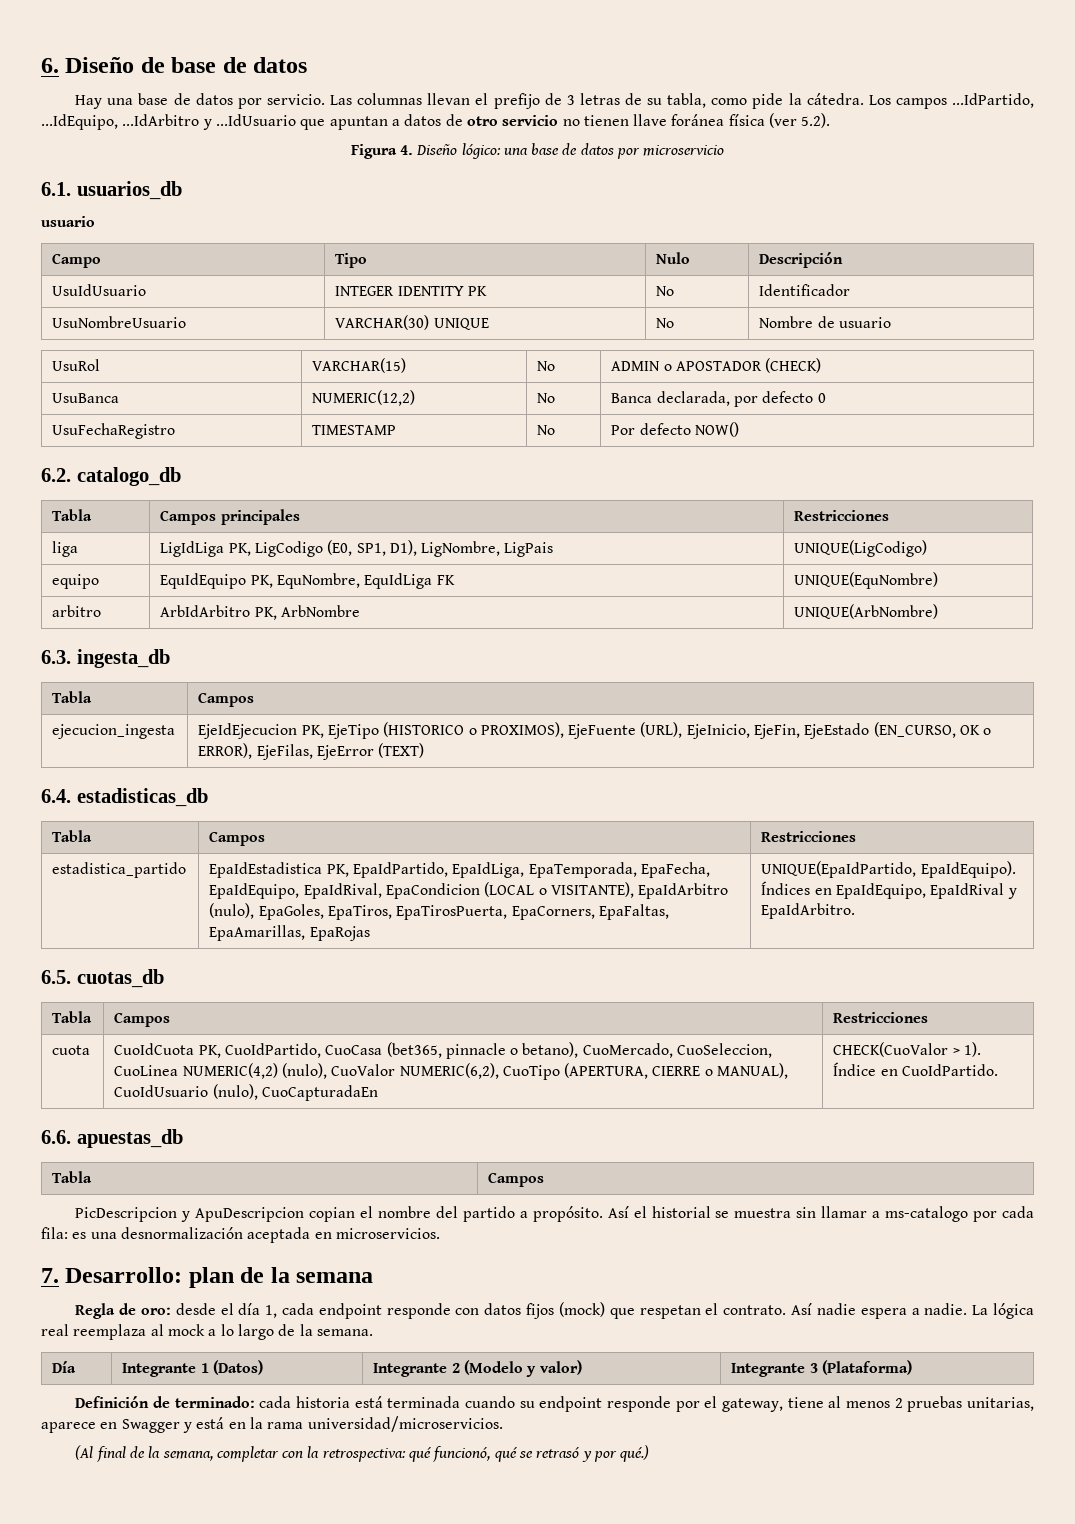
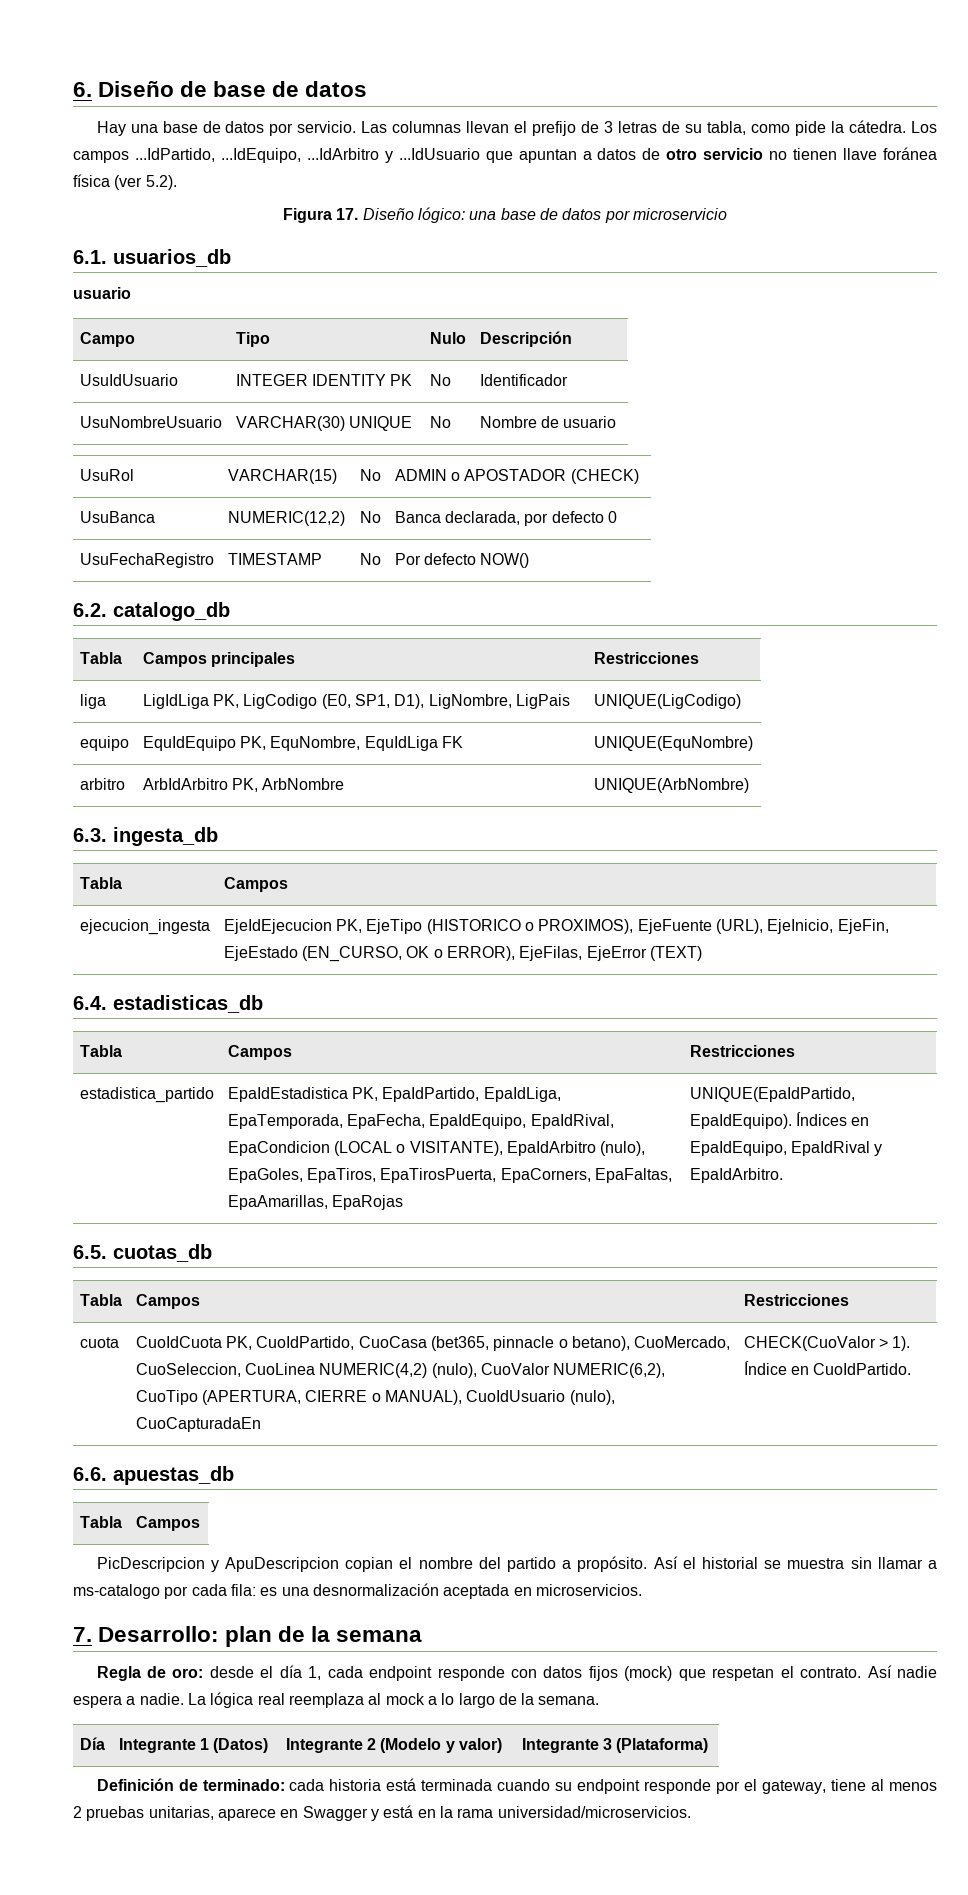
- Figura 4. Diseño lógico: una base de datos por microservicio
+ Figura 17. Diseño lógico: una base de datos por microservicio
- (Al final de la semana, completar con la retrospectiva: qué funcionó, qué se retrasó y por qué.)

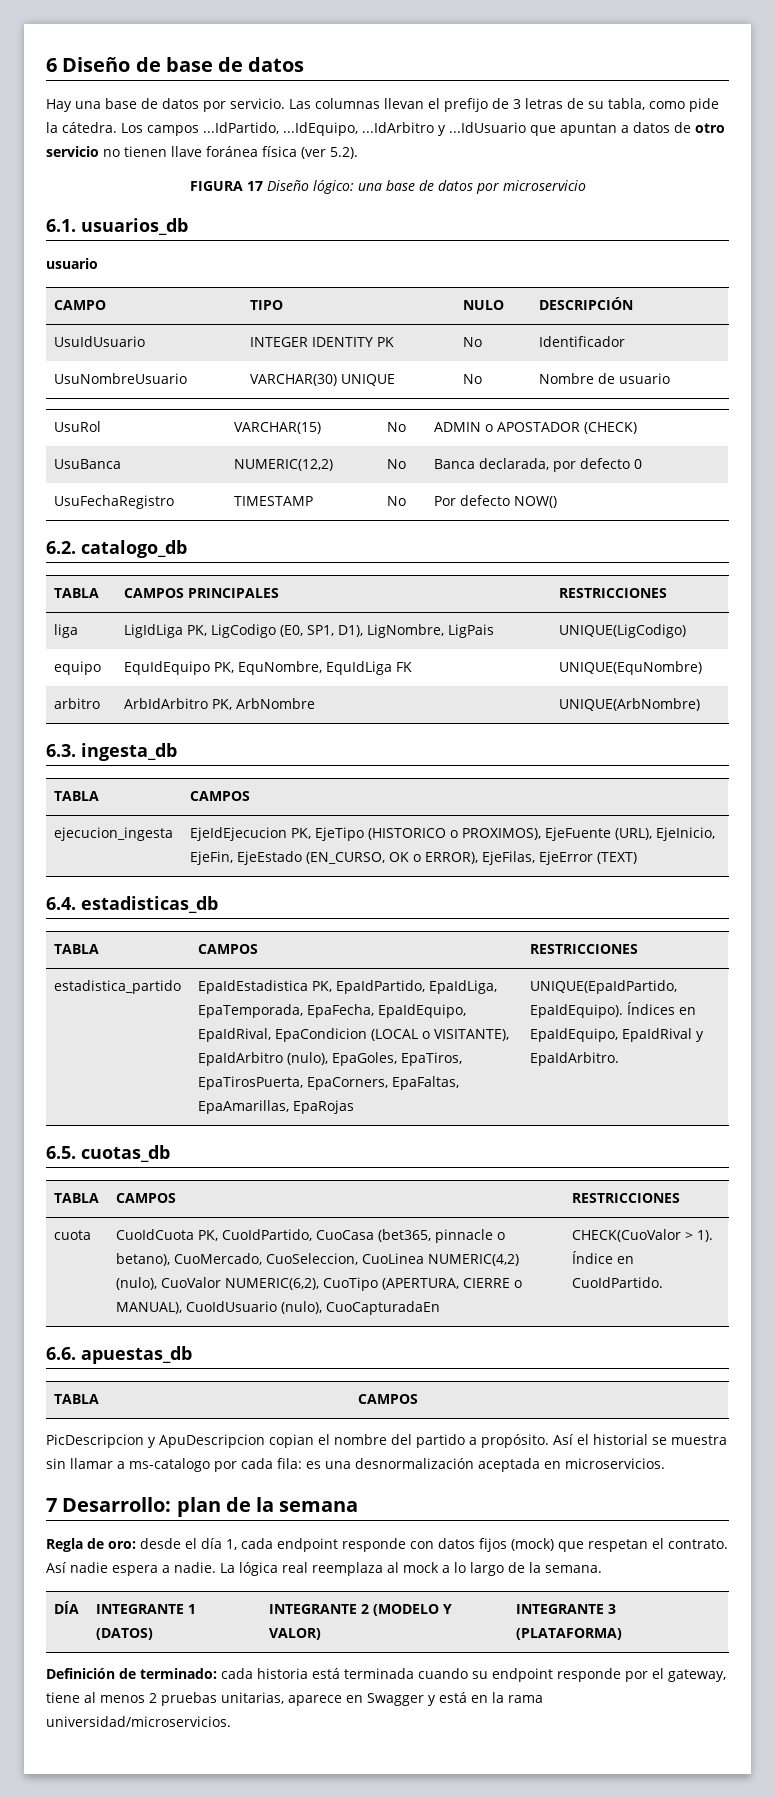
- 6. Diseño de base de datos
+ 6 Diseño de base de datos
- Figura 17. Diseño lógico: una base de datos por microservicio
+ FIGURA 17 Diseño lógico: una base de datos por microservicio
- Campo | Tipo | Nulo | Descripción
+ CAMPO | TIPO | NULO | DESCRIPCIÓN
- Tabla | Campos principales | Restricciones
+ TABLA | CAMPOS PRINCIPALES | RESTRICCIONES
  6.3. ingesta_db
- Tabla | Campos
+ TABLA | CAMPOS
  6.4. estadisticas_db
- Tabla | Campos | Restricciones
+ TABLA | CAMPOS | RESTRICCIONES
  6.5. cuotas_db
- Tabla | Campos | Restricciones
+ TABLA | CAMPOS | RESTRICCIONES
  6.6. apuestas_db
- Tabla | Campos
+ TABLA | CAMPOS
- 7. Desarrollo: plan de la semana
+ 7 Desarrollo: plan de la semana
- Día | Integrante 1 (Datos) | Integrante 2 (Modelo y valor) | Integrante 3 (Plataforma)
+ DÍA | INTEGRANTE 1 (DATOS) | INTEGRANTE 2 (MODELO Y VALOR) | INTEGRANTE 3 (PLATAFORMA)

